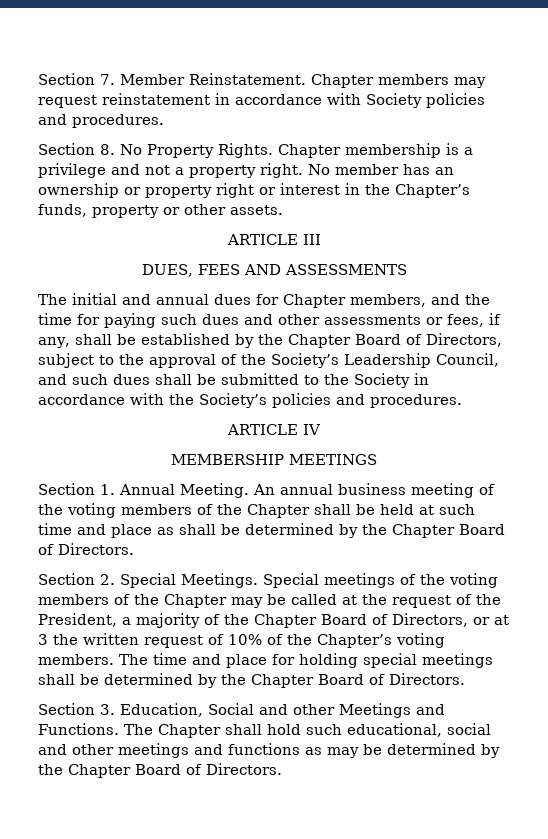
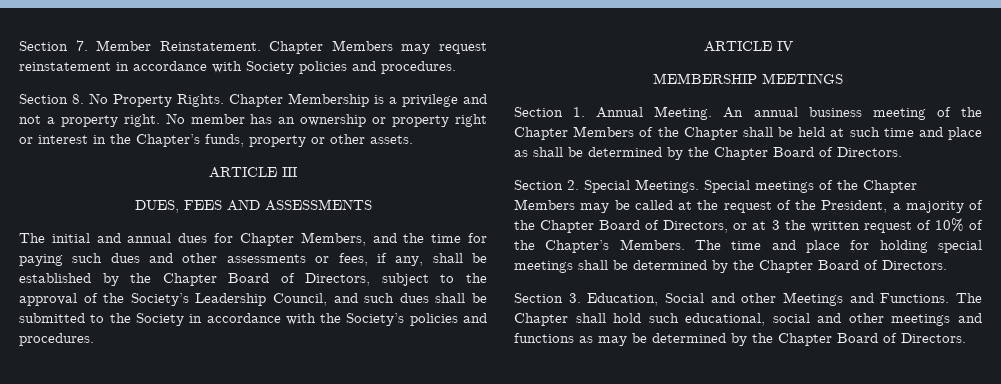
- Chapter members may request reinstatement in accordance with Society policies and procedures.
+ Chapter Members may request reinstatement in accordance with Society policies and procedures.
- Chapter membership is a privilege and not a property right.
+ Chapter Membership is a privilege and not a property right.
- The initial and annual dues for Chapter members, and the time for paying such dues and other assessments or fees, if any, shall be established by the Chapter Board of Directors, subject to the approval of the Society’s Leadership Council, and such dues shall be submitted to the Society in accordance with the Society’s policies and procedures.
+ The initial and annual dues for Chapter Members, and the time for paying such dues and other assessments or fees, if any, shall be established by the Chapter Board of Directors, subject to the approval of the Society’s Leadership Council, and such dues shall be submitted to the Society in accordance with the Society’s policies and procedures.
- An annual business meeting of the voting members of the Chapter shall be held at such time and place as shall be determined by the Chapter Board of Directors.
+ An annual business meeting of the Chapter Members of the Chapter shall be held at such time and place as shall be determined by the Chapter Board of Directors.
- Special meetings of the voting members of the Chapter may be called at the request of the President, a majority of the Chapter Board of Directors, or at 3 the written request of 10% of the Chapter’s voting members.
+ Special meetings of the Chapter Members may be called at the request of the President, a majority of the Chapter Board of Directors, or at 3 the written request of 10% of the Chapter’s Members.

